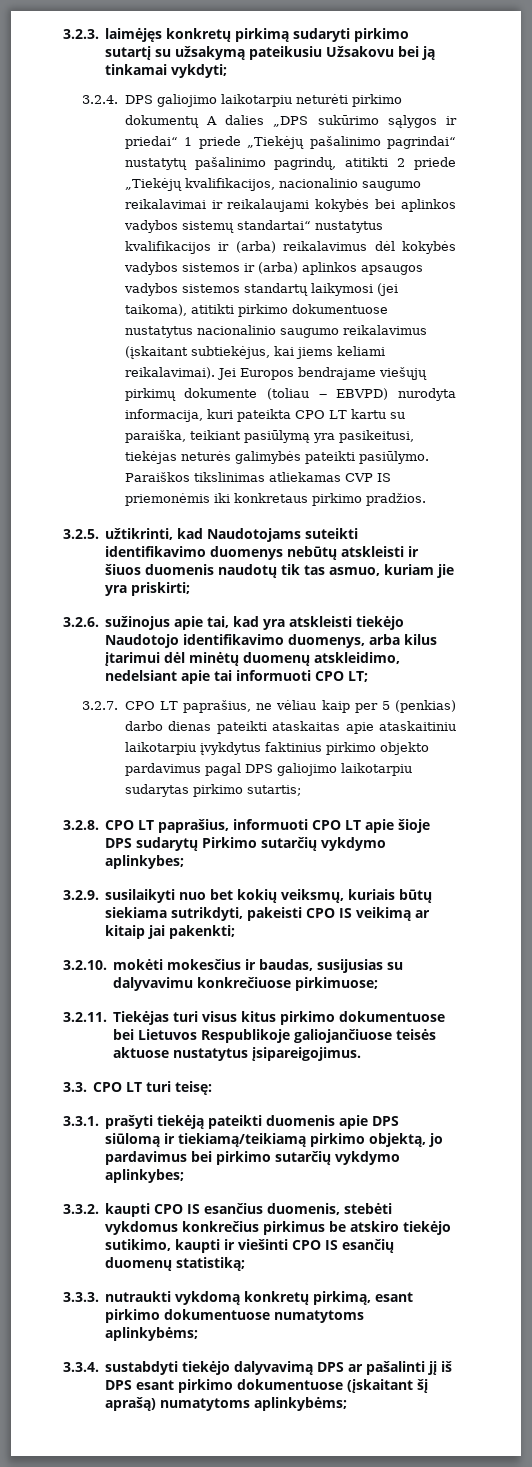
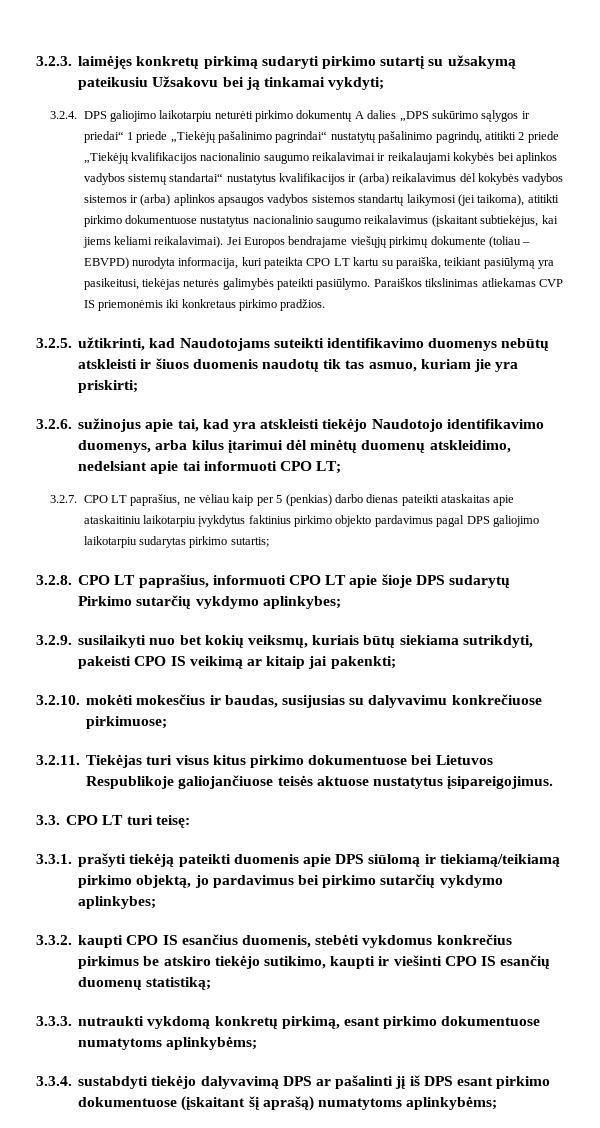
- 3.2.4. DPS galiojimo laikotarpiu neturėti pirkimo dokumentų A dalies „DPS sukūrimo sąlygos ir priedai“ 1 priede „Tiekėjų pašalinimo pagrindai“ nustatytų pašalinimo pagrindų, atitikti 2 priede „Tiekėjų kvalifikacijos, nacionalinio saugumo reikalavimai ir reikalaujami kokybės bei aplinkos vadybos sistemų standartai“ nustatytus kvalifikacijos ir (arba) reikalavimus dėl kokybės vadybos sistemos ir (arba) aplinkos apsaugos vadybos sistemos standartų laikymosi (jei taikoma), atitikti pirkimo dokumentuose nustatytus nacionalinio saugumo reikalavimus (įskaitant subtiekėjus, kai jiems keliami reikalavimai).
+ 3.2.4. DPS galiojimo laikotarpiu neturėti pirkimo dokumentų A dalies „DPS sukūrimo sąlygos ir priedai“ 1 priede „Tiekėjų pašalinimo pagrindai“ nustatytų pašalinimo pagrindų, atitikti 2 priede „Tiekėjų kvalifikacijos nacionalinio saugumo reikalavimai ir reikalaujami kokybės bei aplinkos vadybos sistemų standartai“ nustatytus kvalifikacijos ir (arba) reikalavimus dėl kokybės vadybos sistemos ir (arba) aplinkos apsaugos vadybos sistemos standartų laikymosi (jei taikoma), atitikti pirkimo dokumentuose nustatytus nacionalinio saugumo reikalavimus (įskaitant subtiekėjus, kai jiems keliami reikalavimai).

